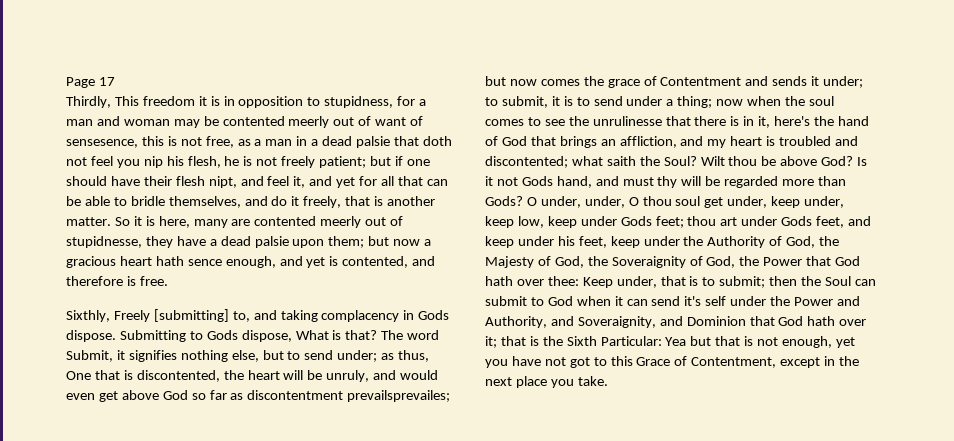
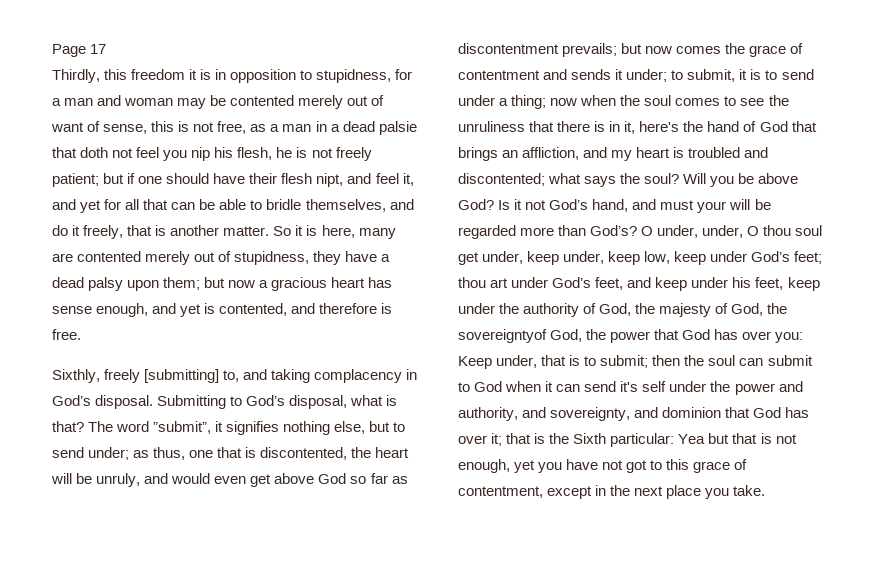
- Thirdly, This freedom it is in opposition to stupidness, for a man and woman may be contented meerly out of want of sensesence, this is not free, as a man in a dead palsie that doth not feel you nip his flesh, he is not freely patient;
+ Thirdly, this freedom it is in opposition to stupidness, for a man and woman may be contented merely out of want of sense, this is not free, as a man in a dead palsie that doth not feel you nip his flesh, he is not freely patient;
- So it is here, many are contented meerly out of stupidnesse, they have a dead palsie upon them; but now a gracious heart hath sence enough, and yet is contented, and therefore is free.
+ So it is here, many are contented merely out of stupidness, they have a dead palsy upon them; but now a gracious heart has sense enough, and yet is contented, and therefore is free.
- Sixthly, Freely [submitting] to, and taking complacency in Gods dispose. Submitting to Gods dispose, What is that?
+ Sixthly, freely [submitting] to, and taking complacency in God’s disposal. Submitting to God’s disposal, what is that?
- The word Submit, it signifies nothing else, but to send under;
+ The word ”submit”, it signifies nothing else, but to send under;
- as thus, One that is discontented, the heart will be unruly, and would even get above God so far as discontentment prevailsprevailes;
+ as thus, one that is discontented, the heart will be unruly, and would even get above God so far as discontentment prevails;
- but now comes the grace of Contentment and sends it under;
+ but now comes the grace of contentment and sends it under;
- now when the soul comes to see the unrulinesse that there is in it, here's the hand of God that brings an affliction, and my heart is troubled and discontented;
+ now when the soul comes to see the unruliness that there is in it, here's the hand of God that brings an affliction, and my heart is troubled and discontented;
- what saith the Soul? Wilt thou be above God?
+ what says the soul? Will you be above God?
- Is it not Gods hand, and must thy will be regarded more than Gods?
+ Is it not God’s hand, and must your will be regarded more than God’s?
- O under, under, O thou soul get under, keep under, keep low, keep under Gods feet;
+ O under, under, O thou soul get under, keep under, keep low, keep under God’s feet;
- thou art under Gods feet, and keep under his feet, keep under the Authority of God, the Majesty of God, the Soveraignity of God, the Power that God hath over thee:
+ thou art under God’s feet, and keep under his feet, keep under the authority of God, the majesty of God, the sovereigntyof God, the power that God has over you:
- then the Soul can submit to God when it can send it's self under the Power and Authority, and Soveraignity, and Dominion that God hath over it;
+ then the soul can submit to God when it can send it's self under the power and authority, and sovereignty, and dominion that God has over it;
- that is the Sixth Particular:
+ that is the Sixth particular:
- Yea but that is not enough, yet you have not got to this Grace of Contentment, except in the next place you take.
+ Yea but that is not enough, yet you have not got to this grace of contentment, except in the next place you take.

